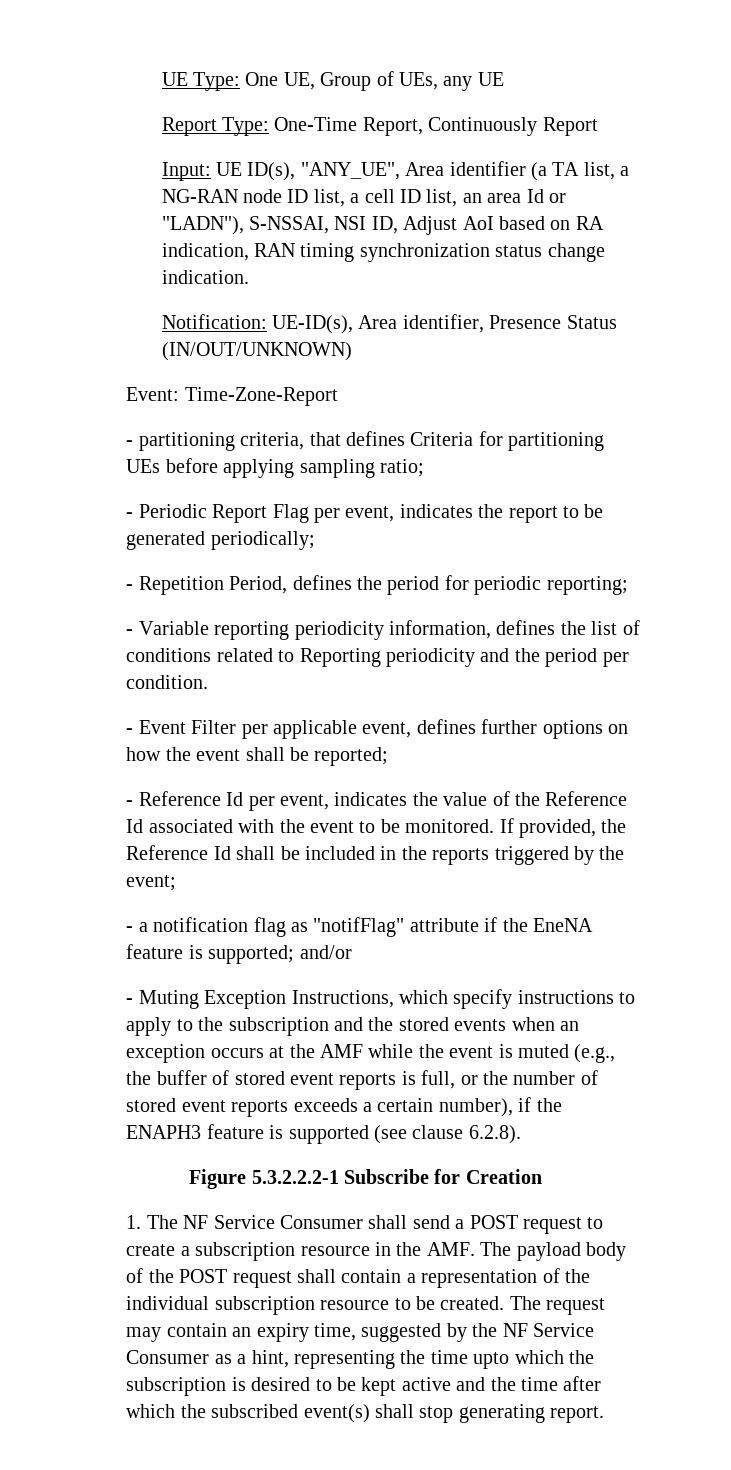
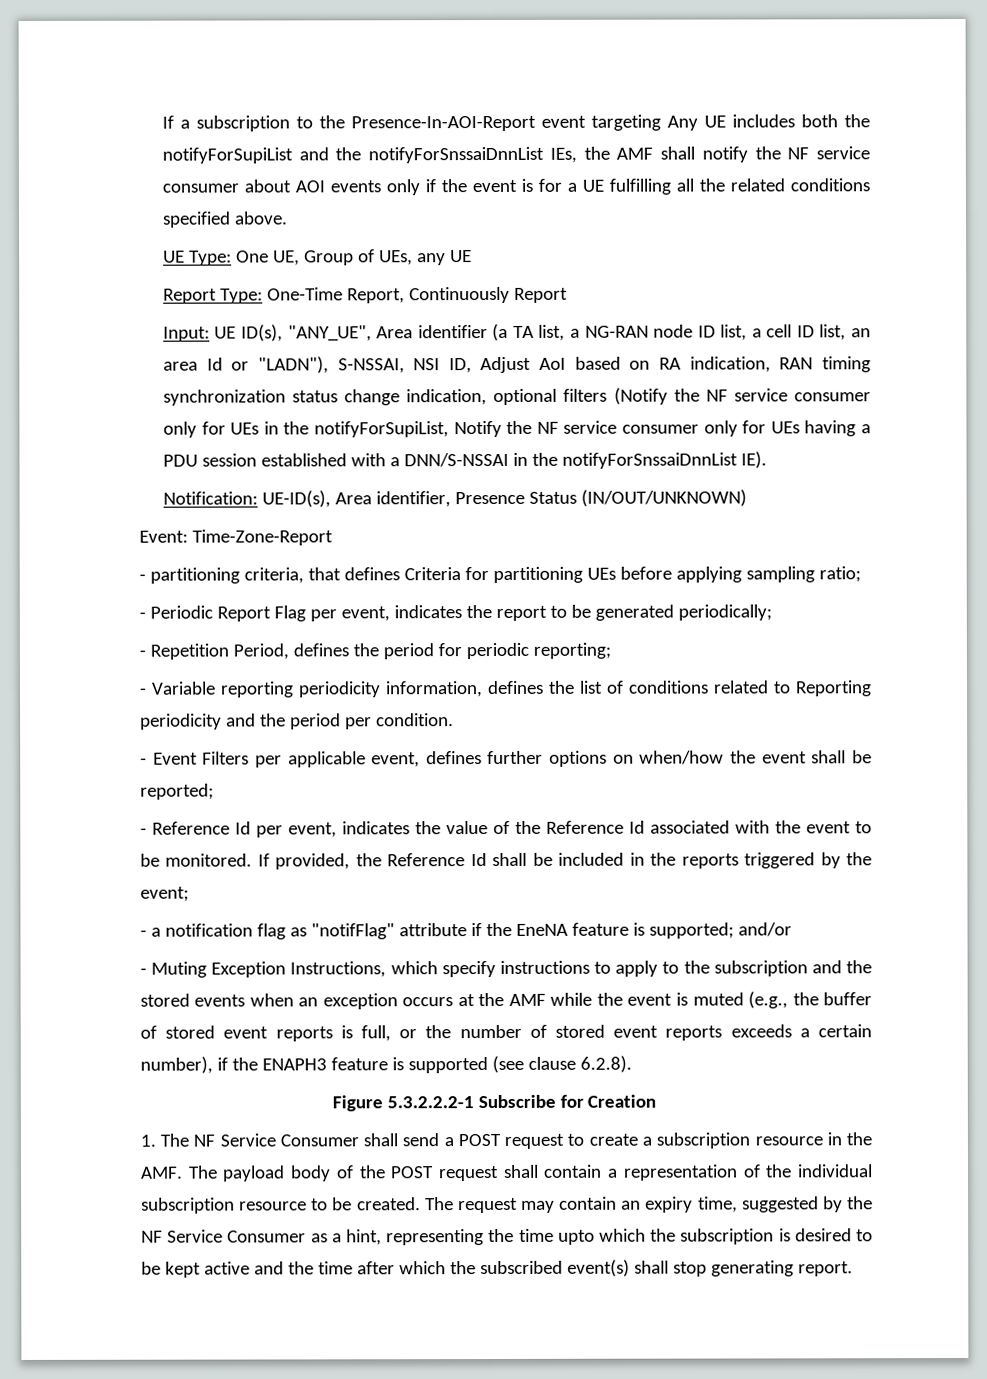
+ If a subscription to the Presence-In-AOI-Report event targeting Any UE includes both the notifyForSupiList and the notifyForSnssaiDnnList IEs, the AMF shall notify the NF service consumer about AOI events only if the event is for a UE fulfilling all the related conditions specified above.
- Input: UE ID(s), "ANY_UE", Area identifier (a TA list, a NG-RAN node ID list, a cell ID list, an area Id or "LADN"), S-NSSAI, NSI ID, Adjust AoI based on RA indication, RAN timing synchronization status change indication.
+ Input: UE ID(s), "ANY_UE", Area identifier (a TA list, a NG-RAN node ID list, a cell ID list, an area Id or "LADN"), S-NSSAI, NSI ID, Adjust AoI based on RA indication, RAN timing synchronization status change indication, optional filters (Notify the NF service consumer only for UEs in the notifyForSupiList, Notify the NF service consumer only for UEs having a PDU session established with a DNN/S-NSSAI in the notifyForSnssaiDnnList IE).
- - Event Filter per applicable event, defines further options on how the event shall be reported;
+ - Event Filters per applicable event, defines further options on when/how the event shall be reported;

